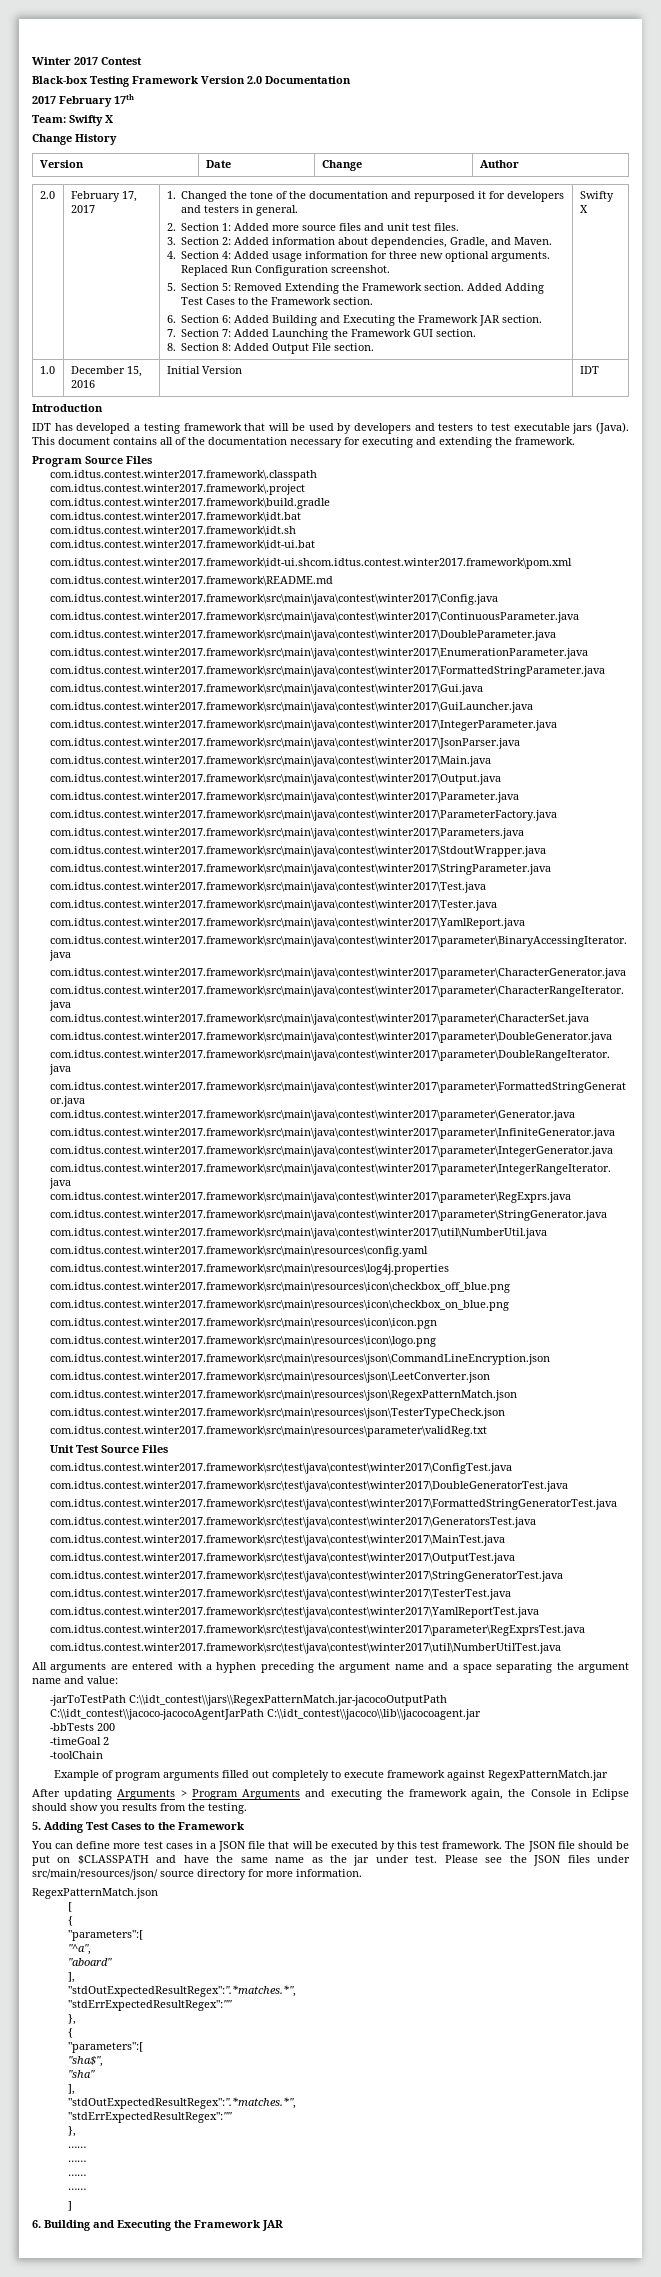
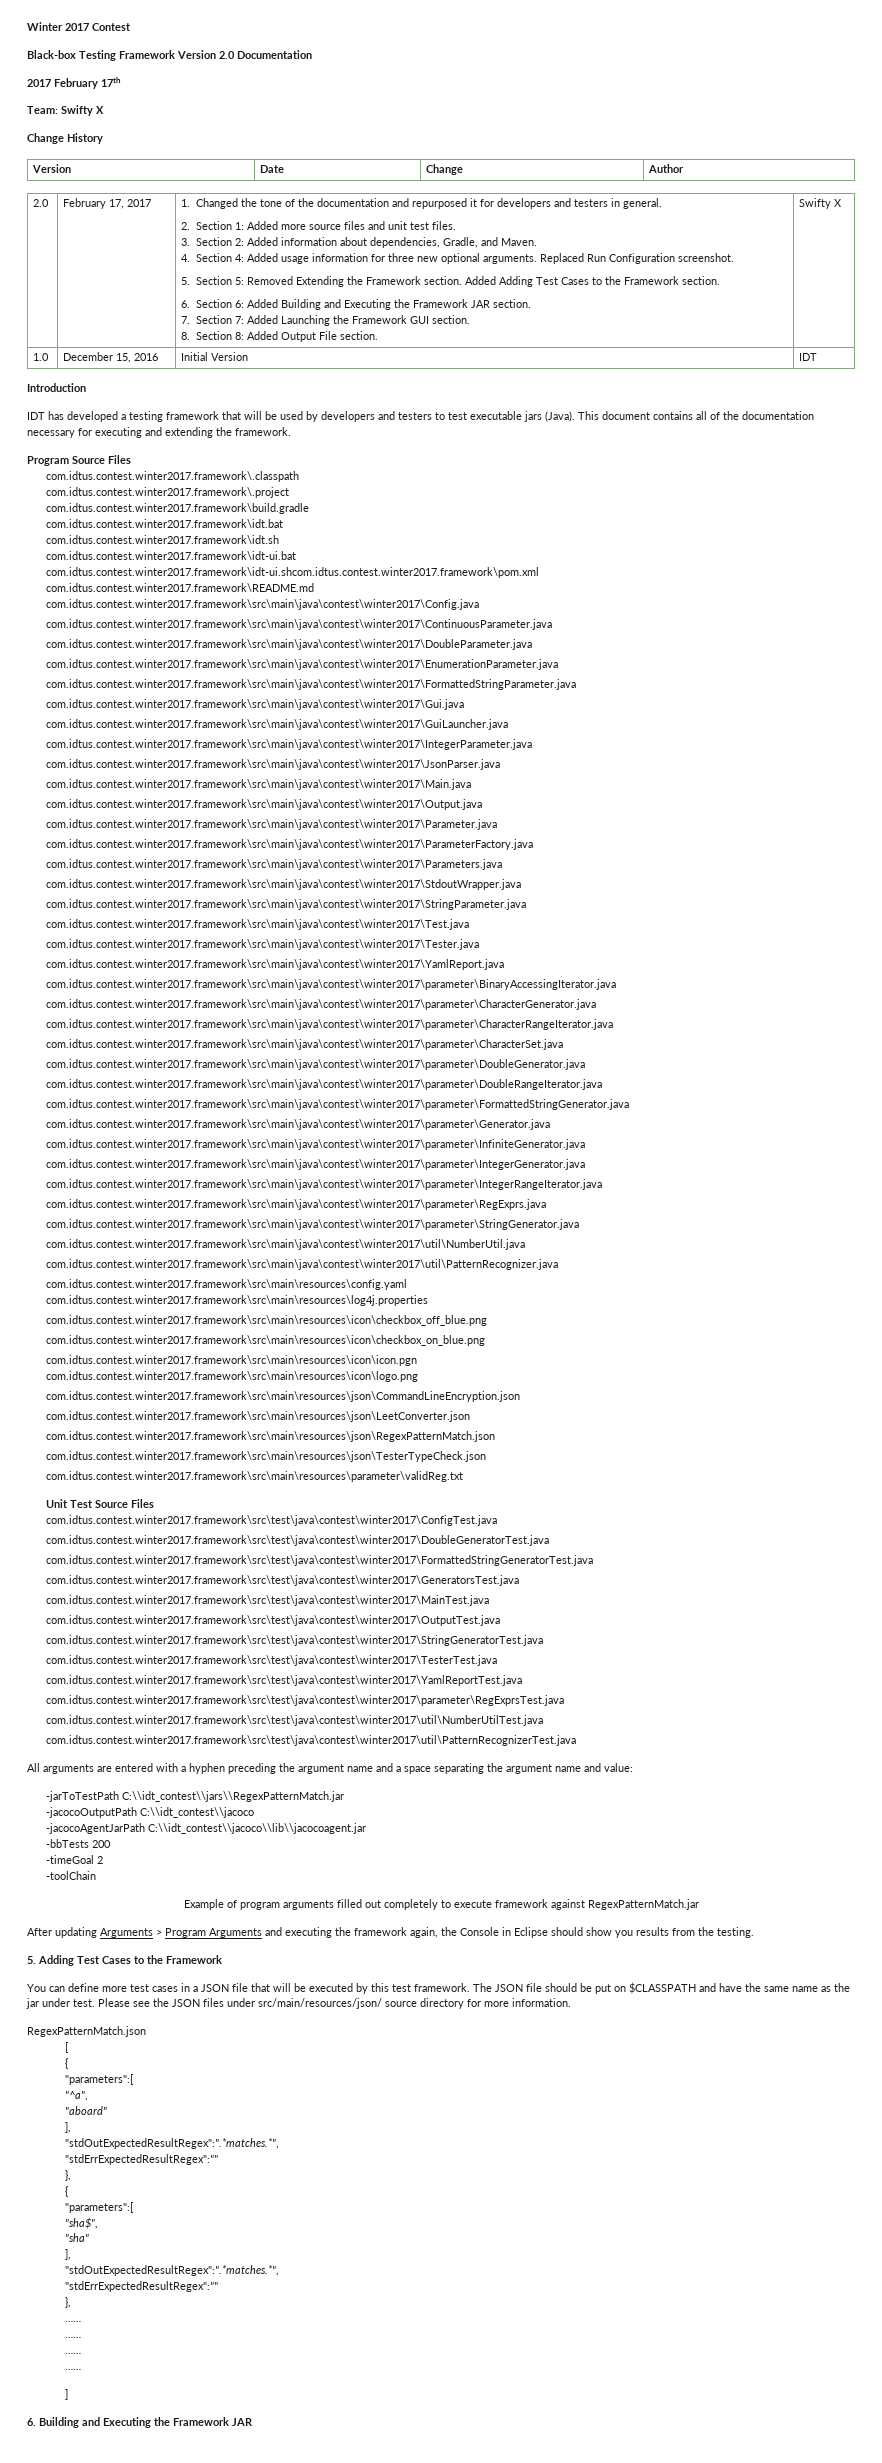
+ com.idtus.contest.winter2017.framework\src\main\java\contest\winter2017\util\PatternRecognizer.java
+ com.idtus.contest.winter2017.framework\src\test\java\contest\winter2017\util\PatternRecognizerTest.java
- -jarToTestPath C:\\idt_contest\\jars\\RegexPatternMatch.jar-jacocoOutputPath C:\\idt_contest\\jacoco-jacocoAgentJarPath C:\\idt_contest\\jacoco\\lib\\jacocoagent.jar
+ -jarToTestPath C:\\idt_contest\\jars\\RegexPatternMatch.jar
+ -jacocoOutputPath C:\\idt_contest\\jacoco
+ -jacocoAgentJarPath C:\\idt_contest\\jacoco\\lib\\jacocoagent.jar

